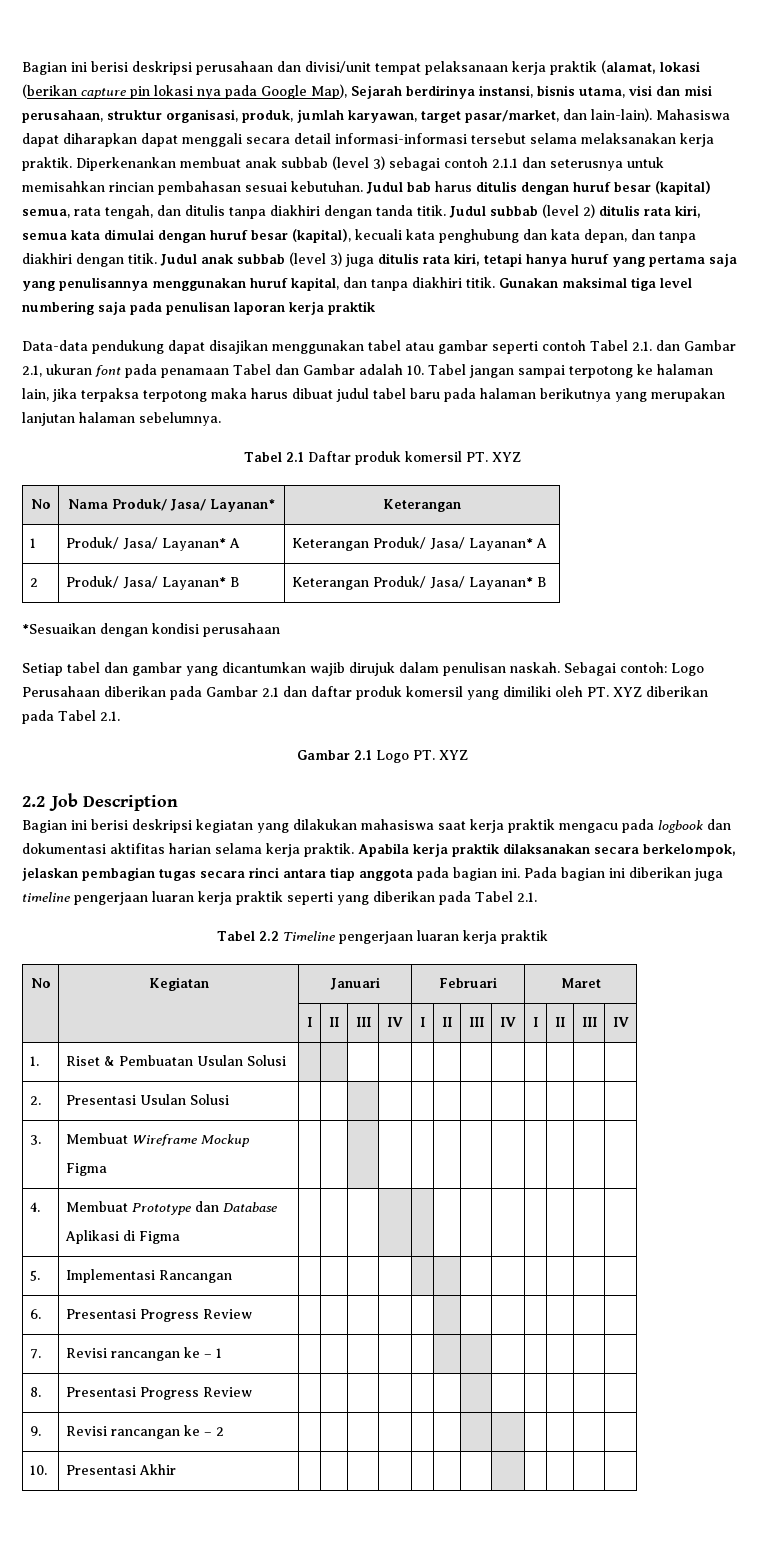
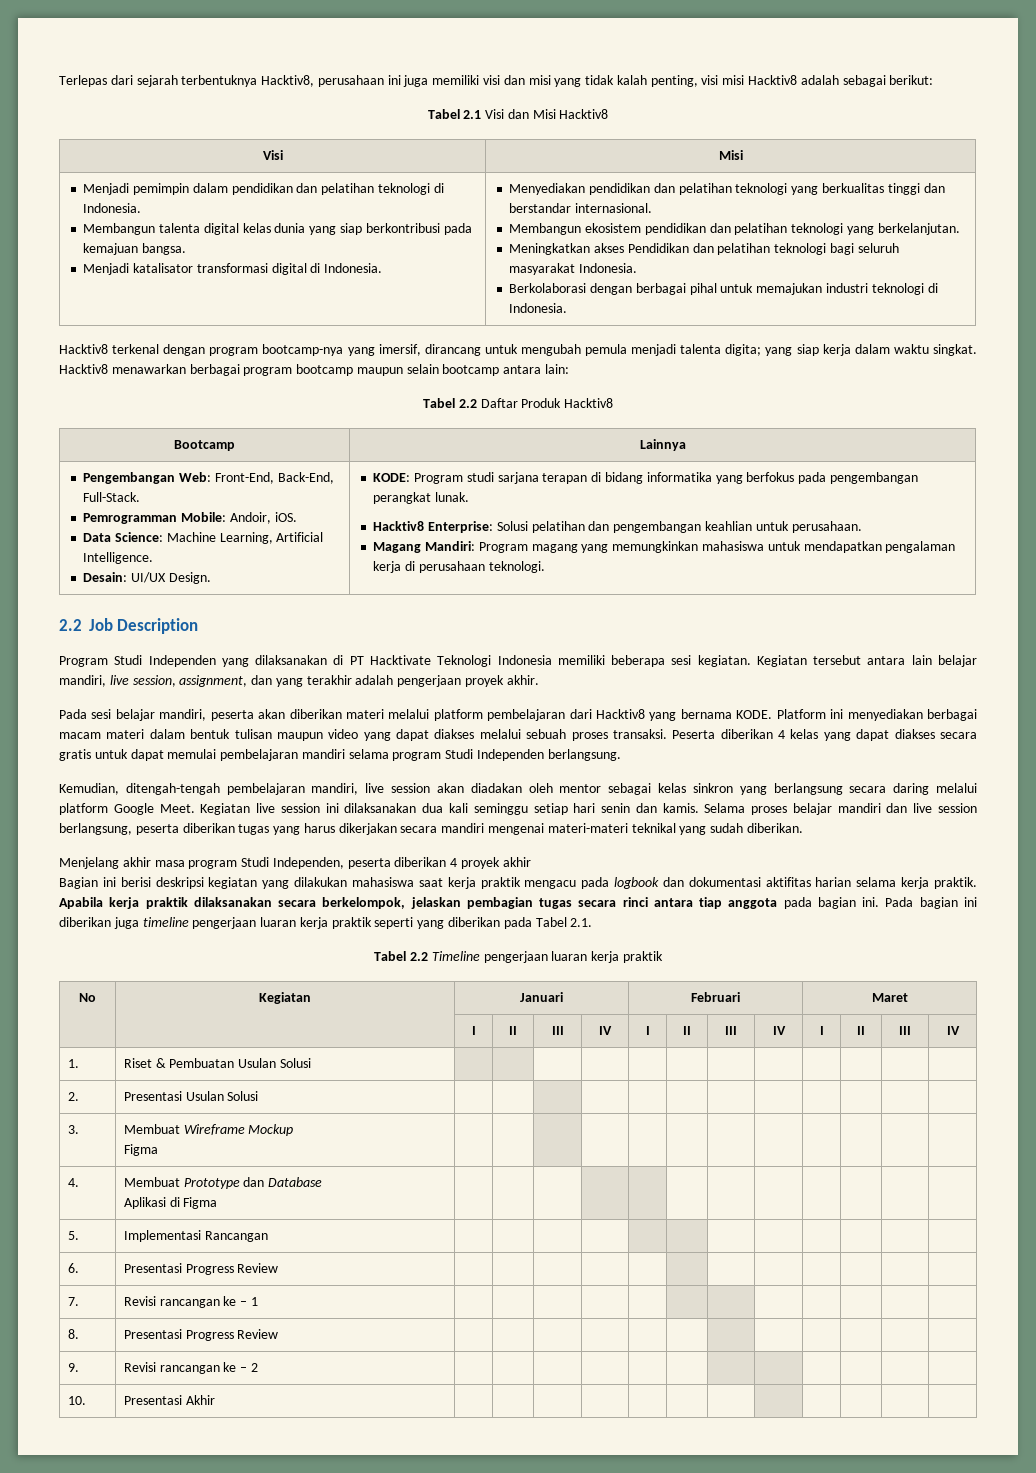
- Bagian ini berisi deskripsi perusahaan dan divisi/unit tempat pelaksanaan kerja praktik (alamat, lokasi (berikan capture pin lokasi nya pada Google Map), Sejarah berdirinya instansi, bisnis utama, visi dan misi perusahaan, struktur organisasi, produk, jumlah karyawan, target pasar/market, dan lain-lain). Mahasiswa dapat diharapkan dapat menggali secara detail informasi-informasi tersebut selama melaksanakan kerja praktik. Diperkenankan membuat anak subbab (level 3) sebagai contoh 2.1.1 dan seterusnya untuk memisahkan rincian pembahasan sesuai kebutuhan. Judul bab harus ditulis dengan huruf besar (kapital) semua, rata tengah, dan ditulis tanpa diakhiri dengan tanda titik. Judul subbab (level 2) ditulis rata kiri, semua kata dimulai dengan huruf besar (kapital), kecuali kata penghubung dan kata depan, dan tanpa diakhiri dengan titik. Judul anak subbab (level 3) juga ditulis rata kiri, tetapi hanya huruf yang pertama saja yang penulisannya menggunakan huruf kapital, dan tanpa diakhiri titik. Gunakan maksimal tiga level numbering saja pada penulisan laporan kerja praktik
- Data-data pendukung dapat disajikan menggunakan tabel atau gambar seperti contoh Tabel 2.1. dan Gambar 2.1, ukuran font pada penamaan Tabel dan Gambar adalah 10. Tabel jangan sampai terpotong ke halaman lain, jika terpaksa terpotong maka harus dibuat judul tabel baru pada halaman berikutnya yang merupakan lanjutan halaman sebelumnya.
- Tabel 2.1 Daftar produk komersil PT. XYZ
- No | Nama Produk/ Jasa/ Layanan* | Keterangan
- 1 | Produk/ Jasa/ Layanan* A | Keterangan Produk/ Jasa/ Layanan* A
- 2 | Produk/ Jasa/ Layanan* B | Keterangan Produk/ Jasa/ Layanan* B
- *Sesuaikan dengan kondisi perusahaan
- Setiap tabel dan gambar yang dicantumkan wajib dirujuk dalam penulisan naskah. Sebagai contoh: Logo Perusahaan diberikan pada Gambar 2.1 dan daftar produk komersil yang dimiliki oleh PT. XYZ diberikan pada Tabel 2.1.
- Gambar 2.1 Logo PT. XYZ
+ Terlepas dari sejarah terbentuknya Hacktiv8, perusahaan ini juga memiliki visi dan misi yang tidak kalah penting, visi misi Hacktiv8 adalah sebagai berikut:
+ Tabel 2.1 Visi dan Misi Hacktiv8
+ Visi | Misi
+ Menjadi pemimpin dalam pendidikan dan pelatihan teknologi di Indonesia.
+ Membangun talenta digital kelas dunia yang siap berkontribusi pada kemajuan bangsa.
+ Menjadi katalisator transformasi digital di Indonesia. | Menyediakan pendidikan dan pelatihan teknologi yang berkualitas tinggi dan berstandar internasional.
+ Membangun ekosistem pendidikan dan pelatihan teknologi yang berkelanjutan.
+ Meningkatkan akses Pendidikan dan pelatihan teknologi bagi seluruh masyarakat Indonesia.
+ Berkolaborasi dengan berbagai pihal untuk memajukan industri teknologi di Indonesia.
+ Hacktiv8 terkenal dengan program bootcamp-nya yang imersif, dirancang untuk mengubah pemula menjadi talenta digita; yang siap kerja dalam waktu singkat. Hacktiv8 menawarkan berbagai program bootcamp maupun selain bootcamp antara lain:
+ Tabel 2.2 Daftar Produk Hacktiv8
+ Bootcamp | Lainnya
+ Pengembangan Web: Front-End, Back-End, Full-Stack.
+ Pemrogramman Mobile: Andoir, iOS.
+ Data Science: Machine Learning, Artificial Intelligence.
+ Desain: UI/UX Design. | KODE: Program studi sarjana terapan di bidang informatika yang berfokus pada pengembangan perangkat lunak.
+ Hacktiv8 Enterprise: Solusi pelatihan dan pengembangan keahlian untuk perusahaan.
+ Magang Mandiri: Program magang yang memungkinkan mahasiswa untuk mendapatkan pengalaman kerja di perusahaan teknologi.
  2.2 Job Description
+ Program Studi Independen yang dilaksanakan di PT Hacktivate Teknologi Indonesia memiliki beberapa sesi kegiatan. Kegiatan tersebut antara lain belajar mandiri, live session, assignment, dan yang terakhir adalah pengerjaan proyek akhir.
+ Pada sesi belajar mandiri, peserta akan diberikan materi melalui platform pembelajaran dari Hacktiv8 yang bernama KODE. Platform ini menyediakan berbagai macam materi dalam bentuk tulisan maupun video yang dapat diakses melalui sebuah proses transaksi. Peserta diberikan 4 kelas yang dapat diakses secara gratis untuk dapat memulai pembelajaran mandiri selama program Studi Independen berlangsung.
+ Kemudian, ditengah-tengah pembelajaran mandiri, live session akan diadakan oleh mentor sebagai kelas sinkron yang berlangsung secara daring melalui platform Google Meet. Kegiatan live session ini dilaksanakan dua kali seminggu setiap hari senin dan kamis. Selama proses belajar mandiri dan live session berlangsung, peserta diberikan tugas yang harus dikerjakan secara mandiri mengenai materi-materi teknikal yang sudah diberikan.
+ Menjelang akhir masa program Studi Independen, peserta diberikan 4 proyek akhir

